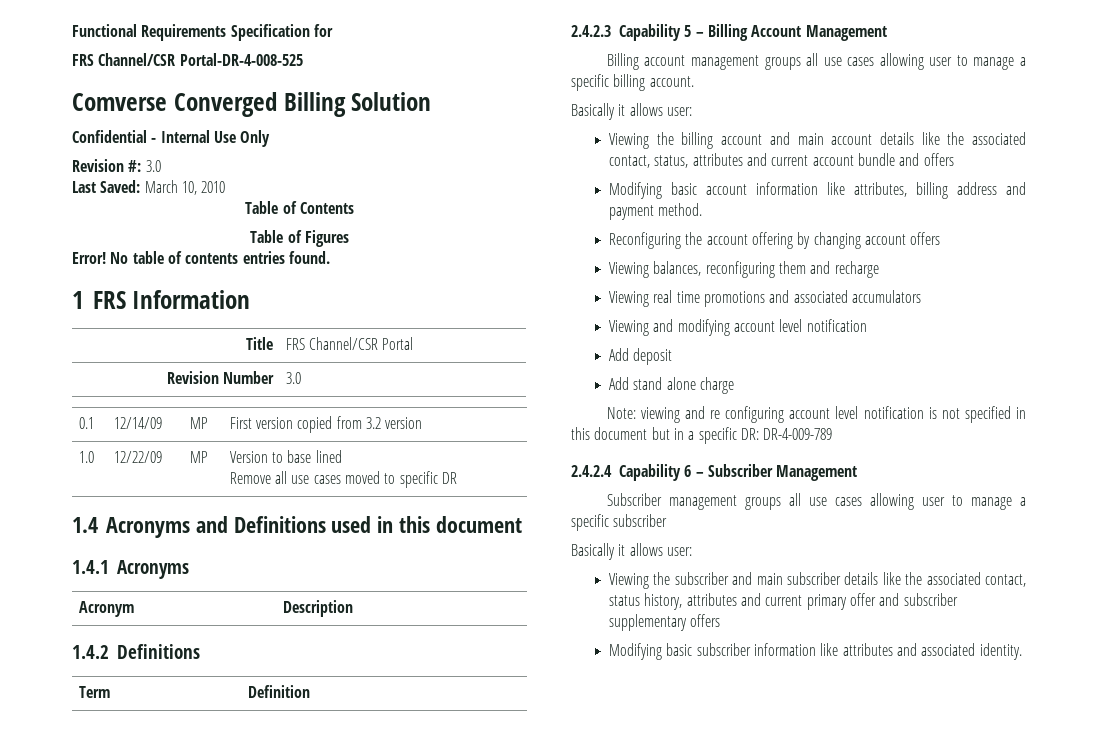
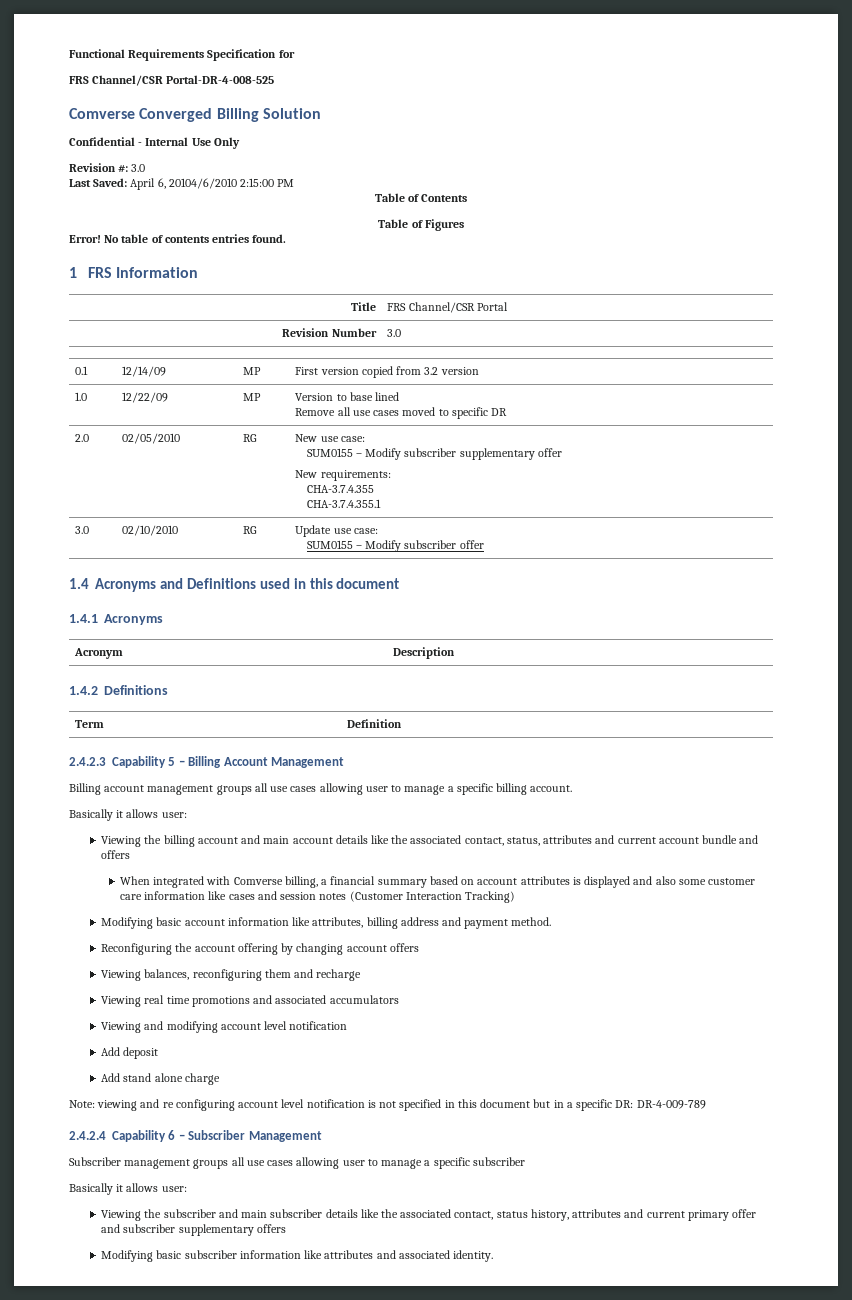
- Last Saved: March 10, 2010
+ Last Saved: April 6, 20104/6/2010 2:15:00 PM
+ 2.0 | 02/05/2010 | RG | New use case:
+ SUM0155 – Modify subscriber supplementary offer
+ New requirements:
+ CHA-3.7.4.355
+ CHA-3.7.4.355.1
+ 3.0 | 02/10/2010 | RG | Update use case:
+ SUM0155 – Modify subscriber offer
+ When integrated with Comverse billing, a financial summary based on account attributes is displayed and also some customer care information like cases and session notes (Customer Interaction Tracking)

